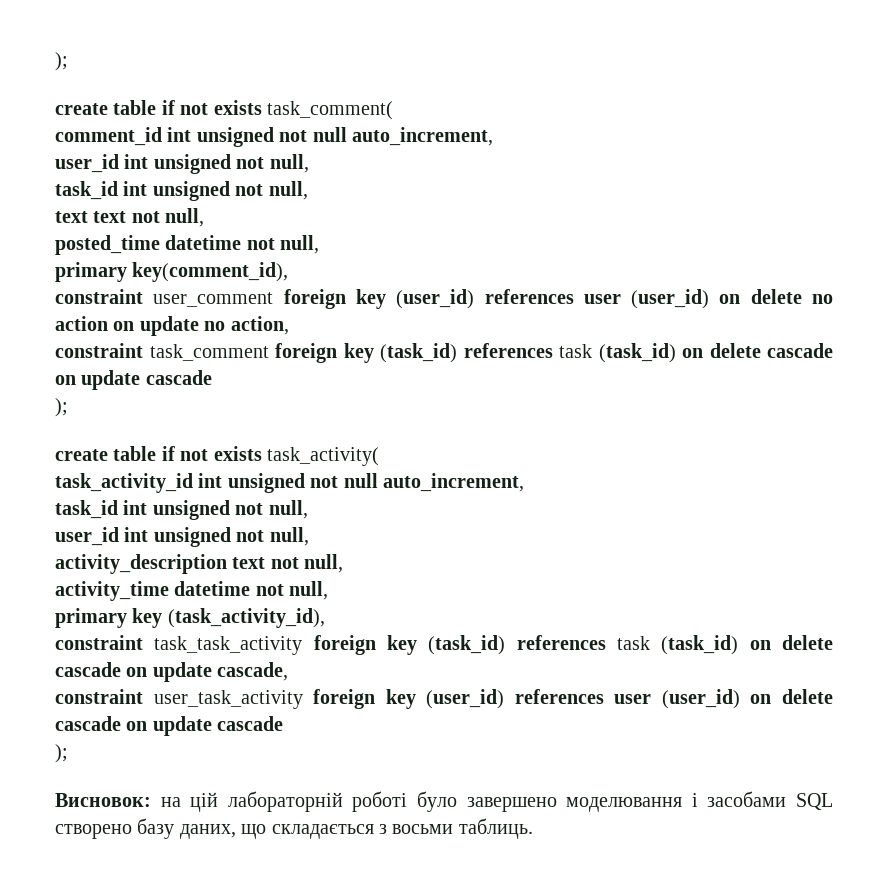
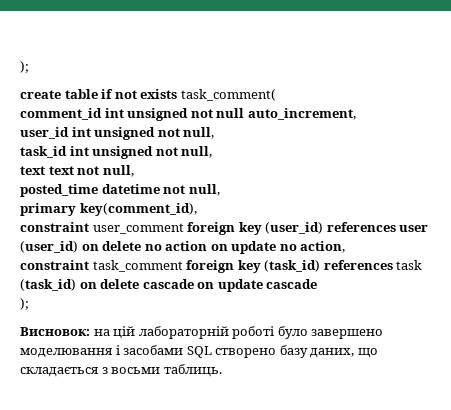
- create table if not exists task_activity(
- task_activity_id int unsigned not null auto_increment,
- task_id int unsigned not null,
- user_id int unsigned not null,
- activity_description text not null,
- activity_time datetime not null,
- primary key (task_activity_id),
- constraint task_task_activity foreign key (task_id) references task (task_id) on delete cascade on update cascade,
- constraint user_task_activity foreign key (user_id) references user (user_id) on delete cascade on update cascade
- );

